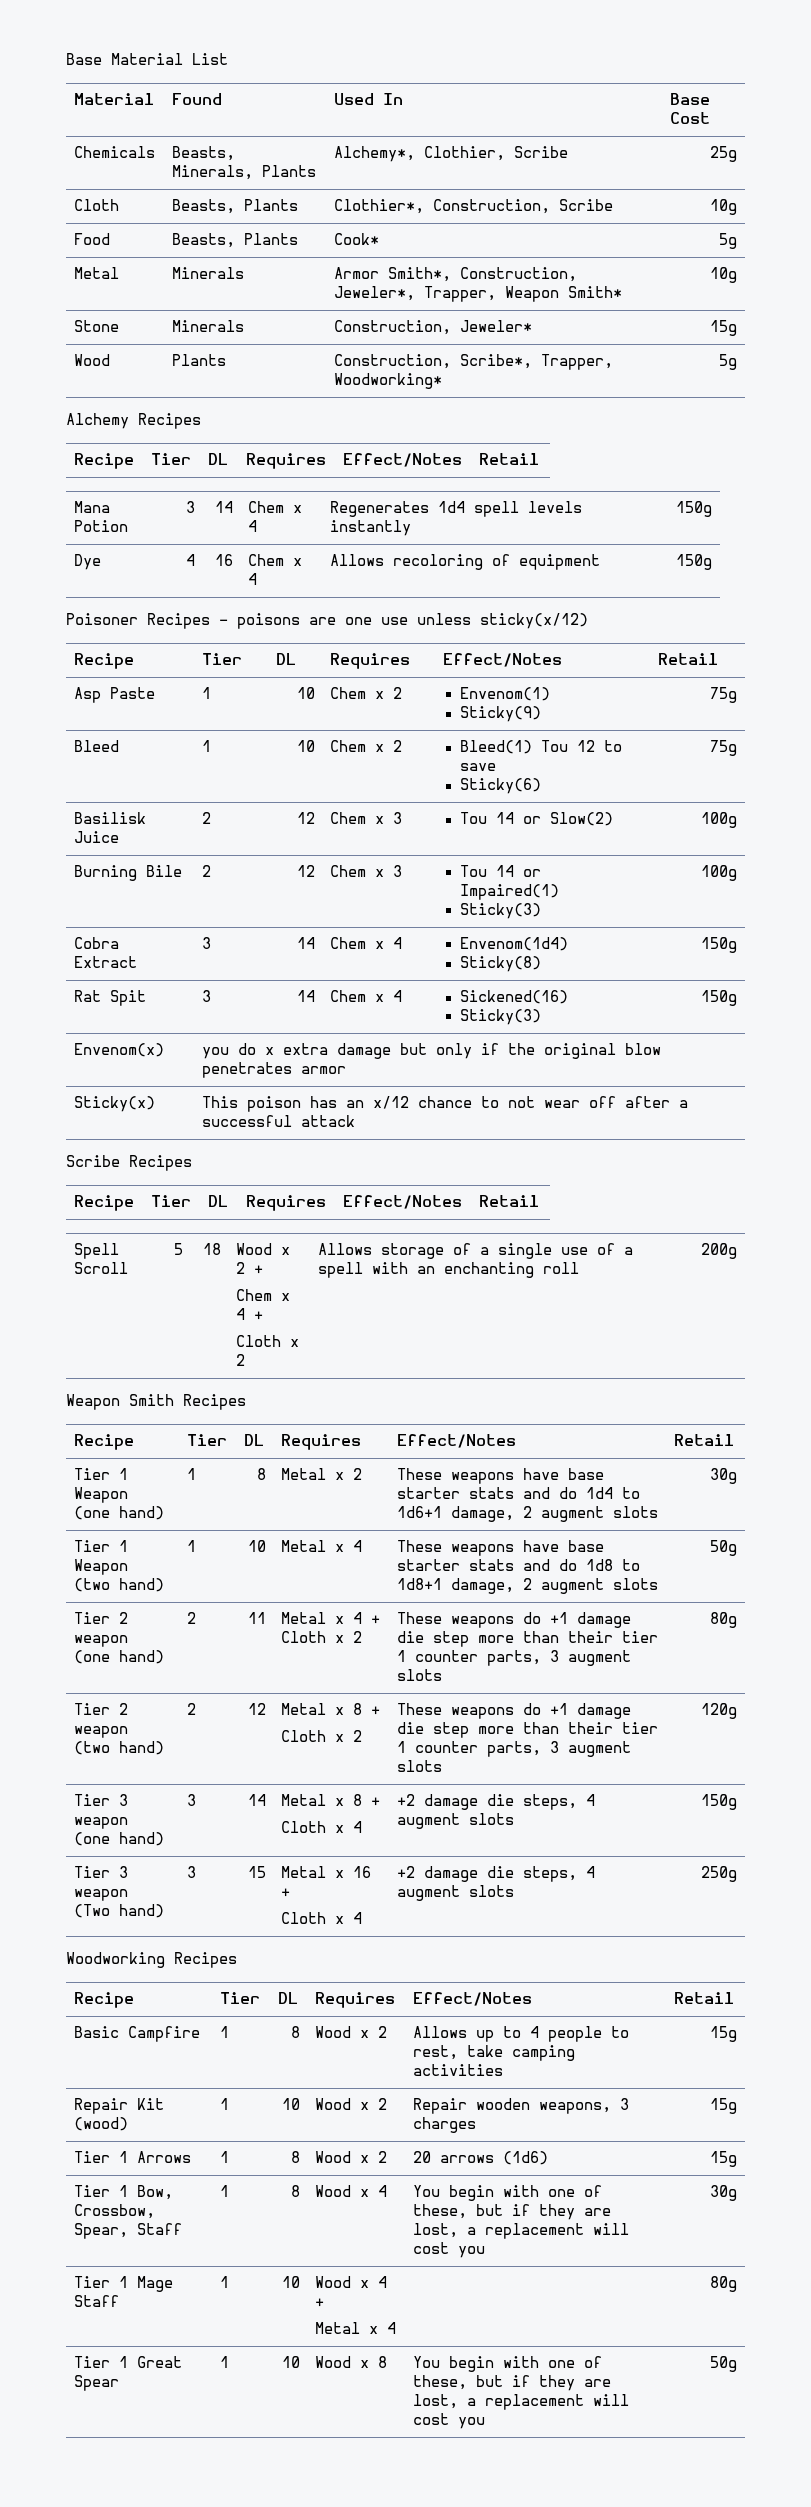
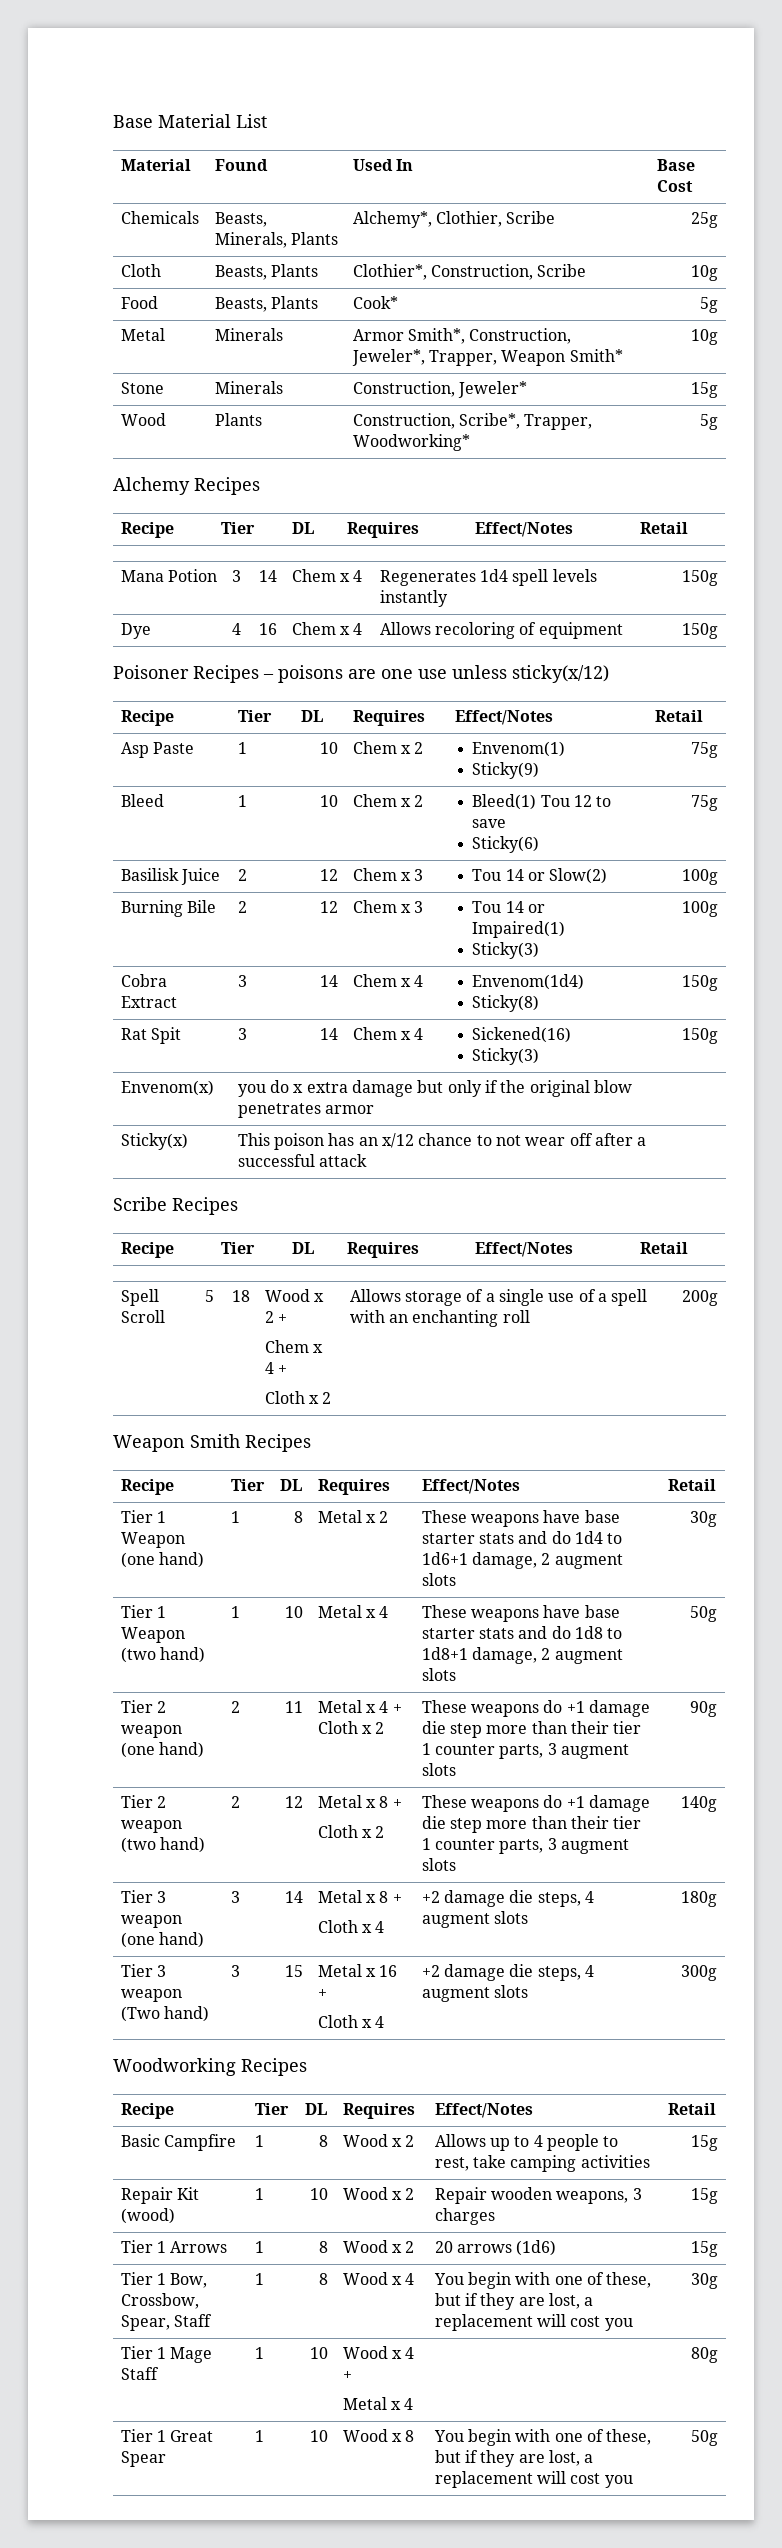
- Tier 2 weapon (one hand) | 2 | 11 | Metal x 4 + Cloth x 2 | These weapons do +1 damage die step more than their tier 1 counter parts, 3 augment slots | 80g
+ Tier 2 weapon (one hand) | 2 | 11 | Metal x 4 + Cloth x 2 | These weapons do +1 damage die step more than their tier 1 counter parts, 3 augment slots | 90g
  Tier 2 weapon (two hand) | 2 | 12 | Metal x 8 +
- Cloth x 2 | These weapons do +1 damage die step more than their tier 1 counter parts, 3 augment slots | 120g
+ Cloth x 2 | These weapons do +1 damage die step more than their tier 1 counter parts, 3 augment slots | 140g
  Tier 3 weapon (one hand) | 3 | 14 | Metal x 8 +
- Cloth x 4 | +2 damage die steps, 4 augment slots | 150g
+ Cloth x 4 | +2 damage die steps, 4 augment slots | 180g
  Tier 3 weapon (Two hand) | 3 | 15 | Metal x 16 +
- Cloth x 4 | +2 damage die steps, 4 augment slots | 250g
+ Cloth x 4 | +2 damage die steps, 4 augment slots | 300g

